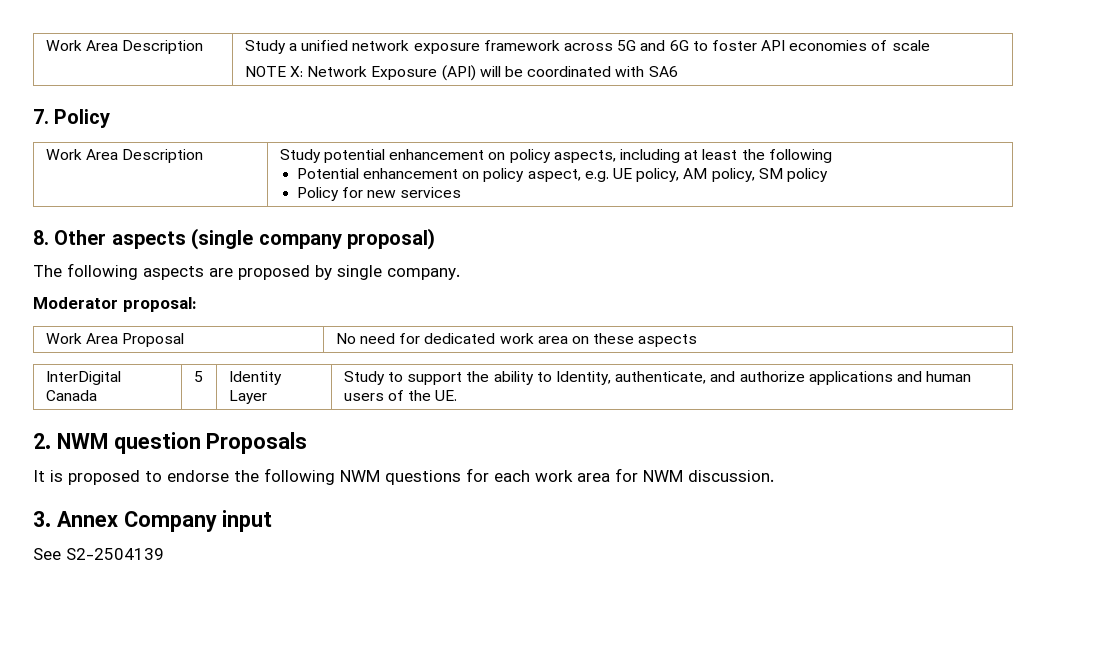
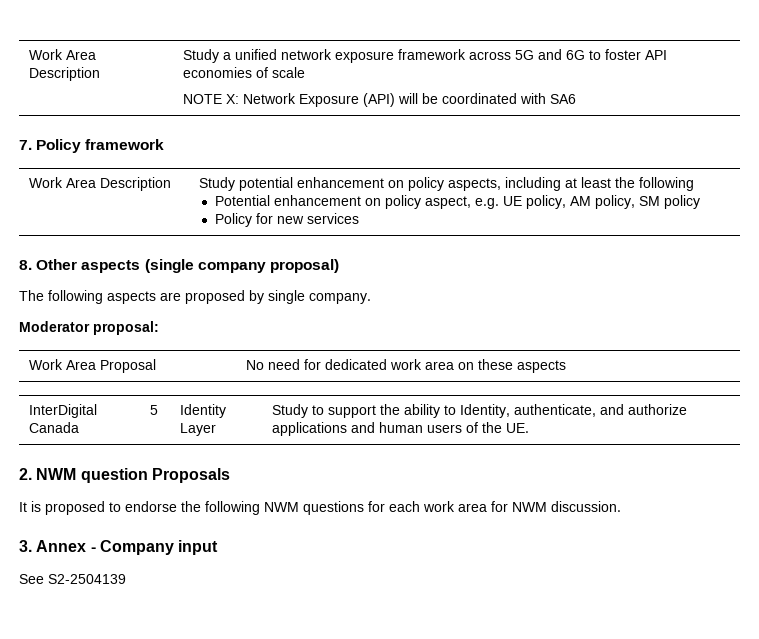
- 7. Policy
+ 7. Policy framework
- 3. Annex Company input
+ 3. Annex - Company input

